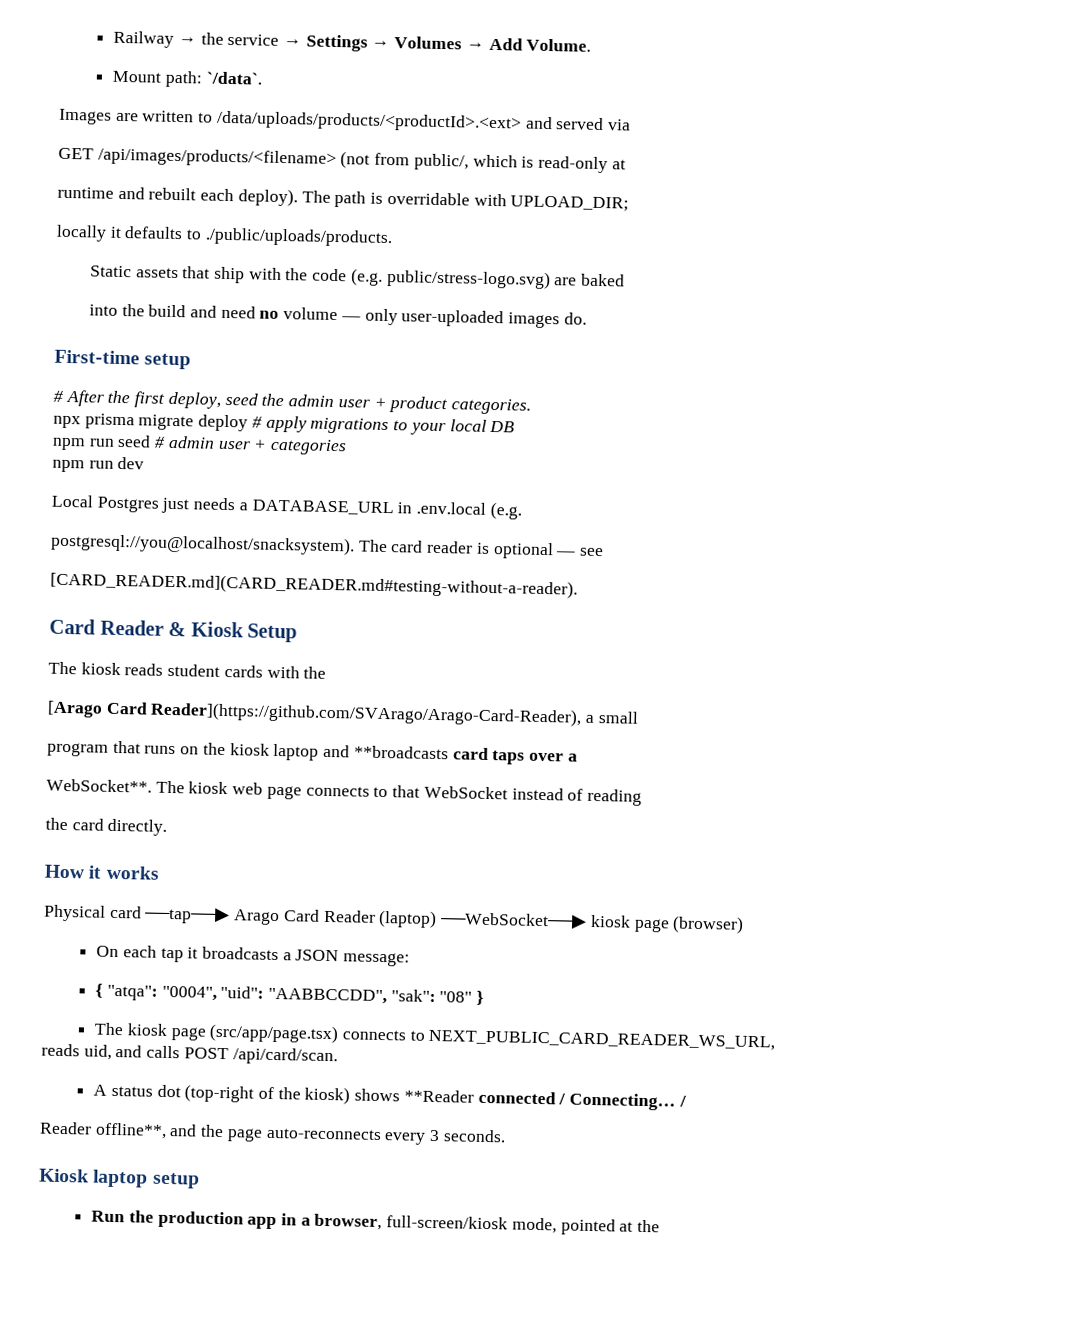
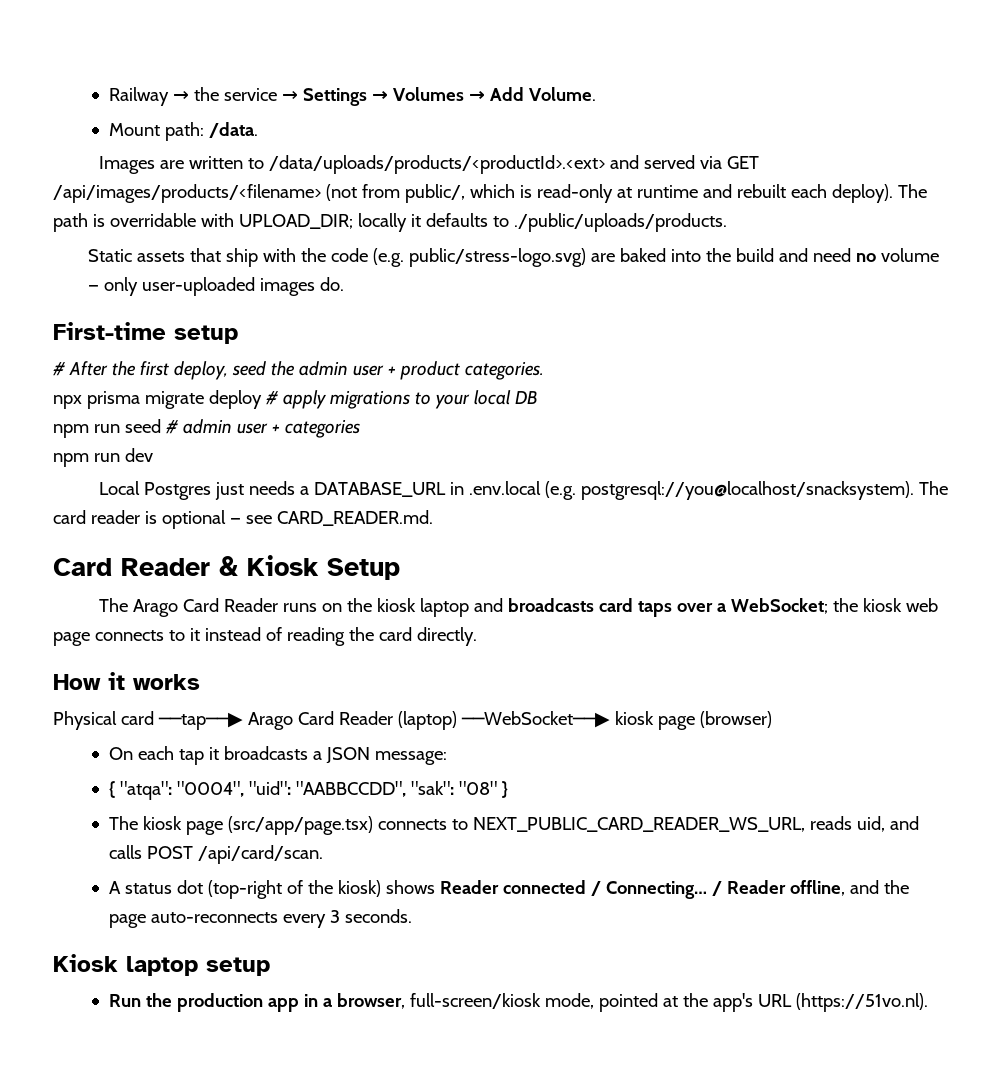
- Mount path: `/data`.
+ Mount path: /data.
- Images are written to /data/uploads/products/<productId>.<ext> and served via
- GET /api/images/products/<filename> (not from public/, which is read-only at
- runtime and rebuilt each deploy).
+ Images are written to /data/uploads/products/<productId>.<ext> and served via GET /api/images/products/<filename> (not from public/, which is read-only at runtime and rebuilt each deploy).
- The path is overridable with UPLOAD_DIR;
- locally it defaults to ./public/uploads/products.
+ The path is overridable with UPLOAD_DIR; locally it defaults to ./public/uploads/products.
- Static assets that ship with the code (e.g. public/stress-logo.svg) are baked
- into the build and need no volume — only user-uploaded images do.
+ Static assets that ship with the code (e.g. public/stress-logo.svg) are baked into the build and need no volume — only user-uploaded images do.
- Local Postgres just needs a DATABASE_URL in .env.local (e.g.
- postgresql://you@localhost/snacksystem).
+ Local Postgres just needs a DATABASE_URL in .env.local (e.g. postgresql://you@localhost/snacksystem).
- The card reader is optional — see
- [CARD_READER.md](CARD_READER.md#testing-without-a-reader).
+ The card reader is optional — see CARD_READER.md.
- The kiosk reads student cards with the
- [Arago Card Reader](https://github.com/SVArago/Arago-Card-Reader), a small
- program that runs on the kiosk laptop and **broadcasts card taps over a
- WebSocket**. The kiosk web page connects to that WebSocket instead of reading
- the card directly.
+ The Arago Card Reader runs on the kiosk laptop and broadcasts card taps over a WebSocket; the kiosk web page connects to it instead of reading the card directly.
- The kiosk page (src/app/page.tsx) connects to NEXT_PUBLIC_CARD_READER_WS_URL,
- reads uid, and calls POST /api/card/scan.
+ The kiosk page (src/app/page.tsx) connects to NEXT_PUBLIC_CARD_READER_WS_URL, reads uid, and calls POST /api/card/scan.
- A status dot (top-right of the kiosk) shows **Reader connected / Connecting… /
- Reader offline**, and the page auto-reconnects every 3 seconds.
+ A status dot (top-right of the kiosk) shows Reader connected / Connecting… / Reader offline, and the page auto-reconnects every 3 seconds.
- Run the production app in a browser, full-screen/kiosk mode, pointed at the
+ Run the production app in a browser, full-screen/kiosk mode, pointed at the app's URL (https://51vo.nl).

